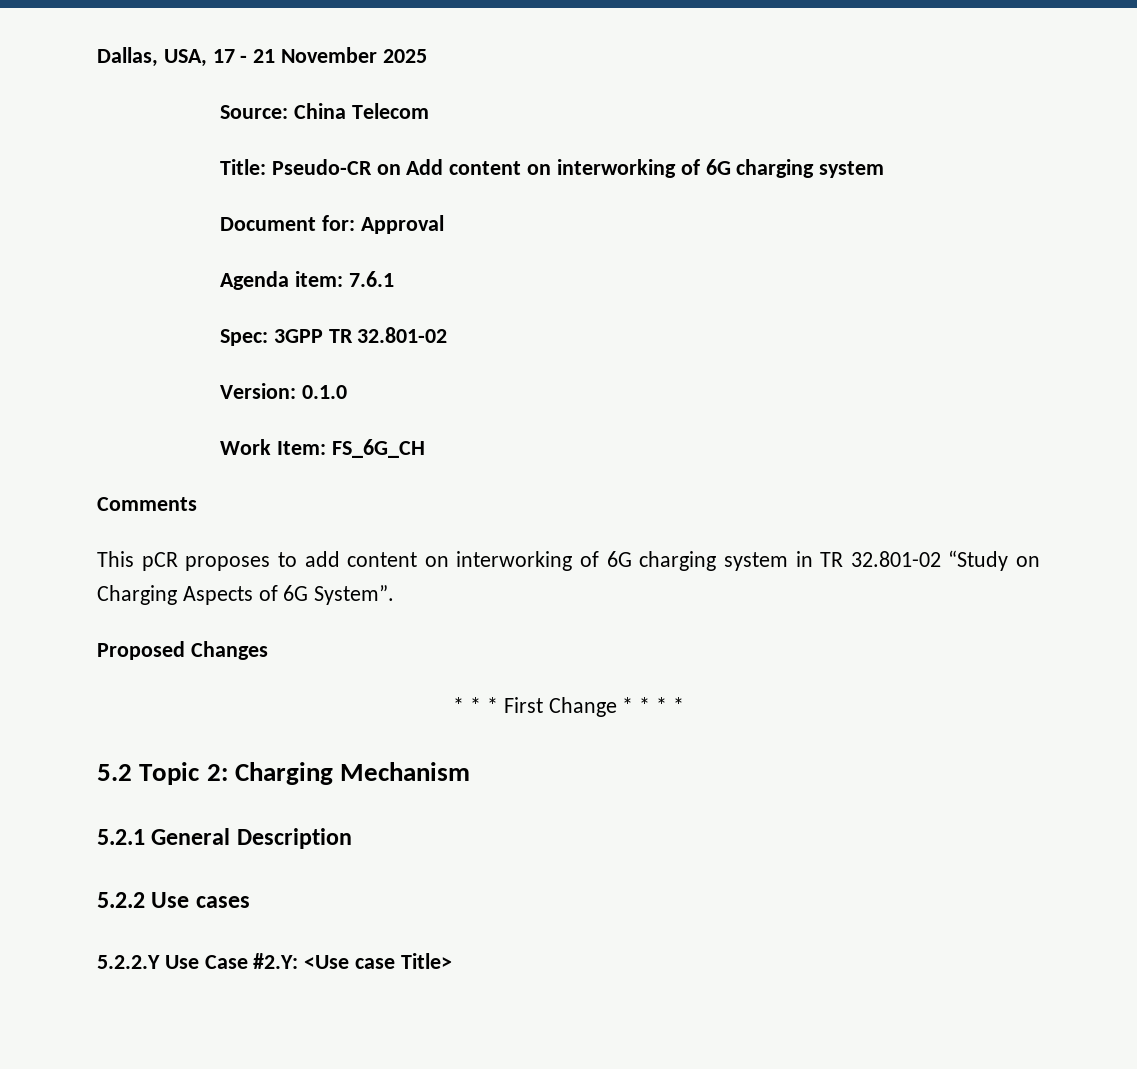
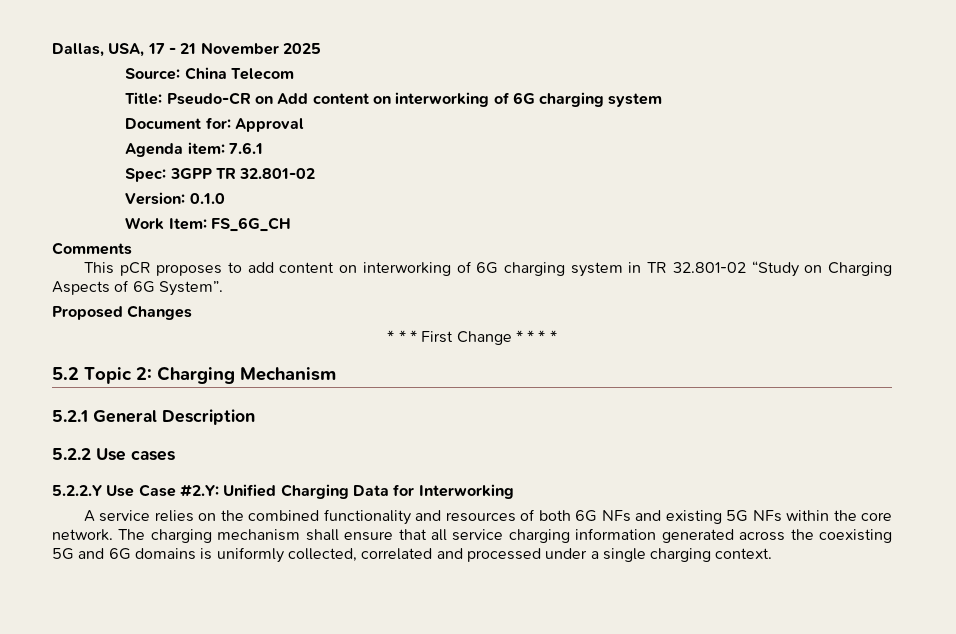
- 5.2.2.Y Use Case #2.Y: <Use case Title>
+ 5.2.2.Y Use Case #2.Y: Unified Charging Data for Interworking
+ A service relies on the combined functionality and resources of both 6G NFs and existing 5G NFs within the core network. The charging mechanism shall ensure that all service charging information generated across the coexisting 5G and 6G domains is uniformly collected, correlated and processed under a single charging context.

